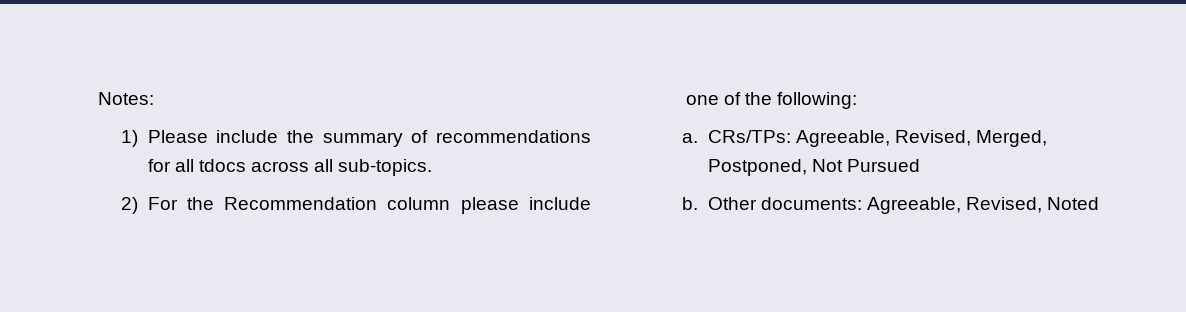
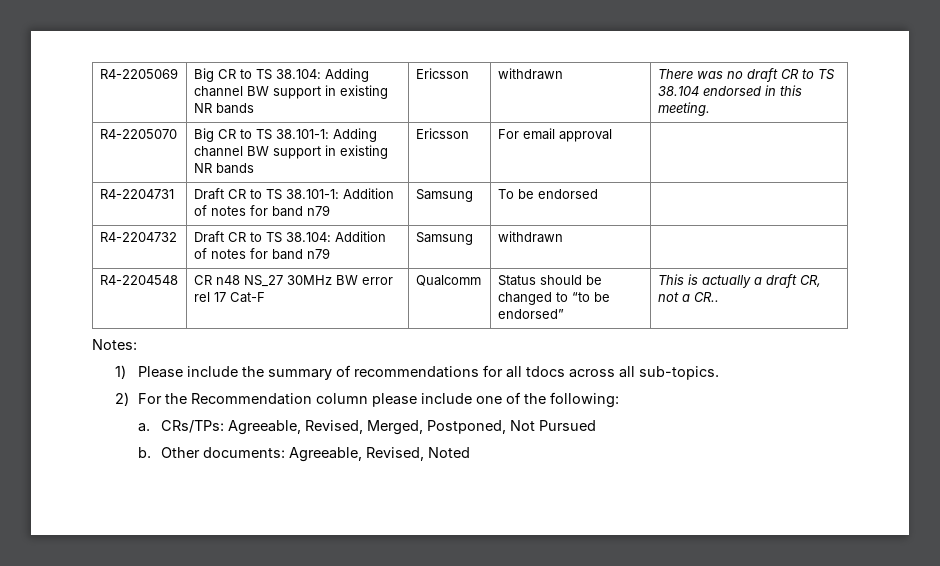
+ R4-2205069 | Big CR to TS 38.104: Adding channel BW support in existing NR bands | Ericsson | withdrawn | There was no draft CR to TS 38.104 endorsed in this meeting.
+ R4-2205070 | Big CR to TS 38.101-1: Adding channel BW support in existing NR bands | Ericsson | For email approval |
+ R4-2204731 | Draft CR to TS 38.101-1: Addition of notes for band n79 | Samsung | To be endorsed |
+ R4-2204732 | Draft CR to TS 38.104: Addition of notes for band n79 | Samsung | withdrawn |
+ R4-2204548 | CR n48 NS_27 30MHz BW error rel 17 Cat-F | Qualcomm | Status should be changed to “to be endorsed” | This is actually a draft CR, not a CR..

